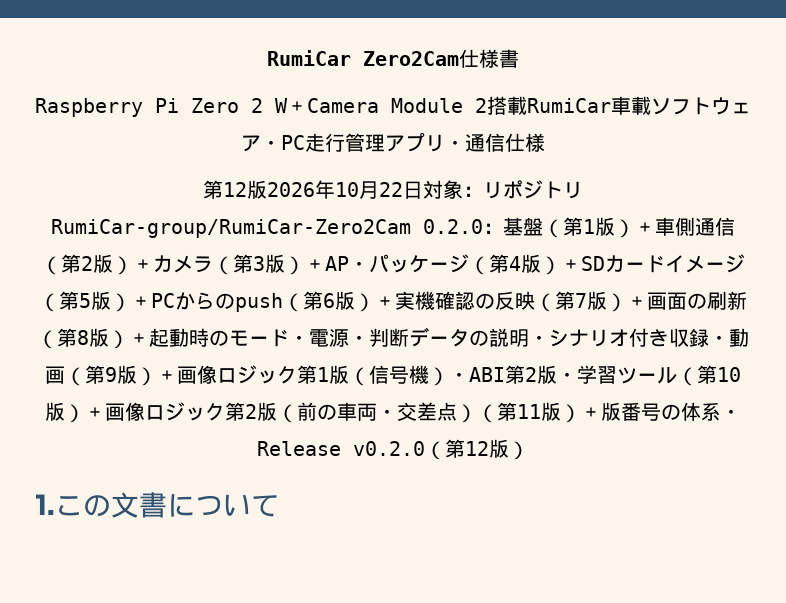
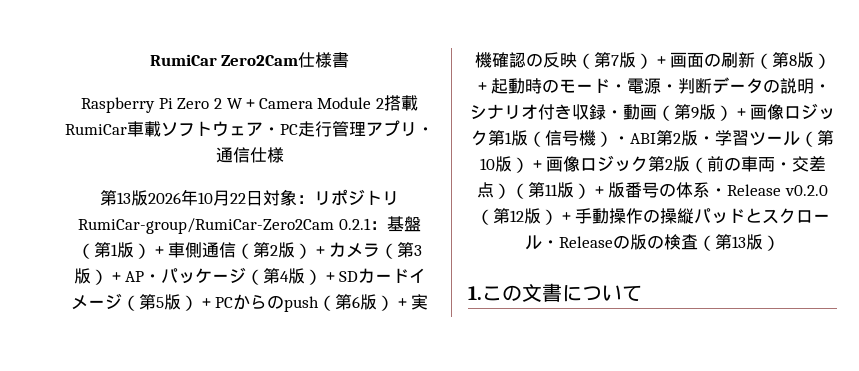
- 第12版2026年10月22日対象：
+ 第13版2026年10月22日対象：
- リポジトリRumiCar-group/RumiCar-Zero2Cam 0.2.0：
+ リポジトリRumiCar-group/RumiCar-Zero2Cam 0.2.1：
- 基盤（第1版）＋車側通信（第2版）＋カメラ（第3版）＋AP・パッケージ（第4版）＋SDカードイメージ（第5版）＋PCからのpush（第6版）＋実機確認の反映（第7版）＋画面の刷新（第8版）＋起動時のモード・電源・判断データの説明・シナリオ付き収録・動画（第9版）＋画像ロジック第1版（信号機）・ABI第2版・学習ツール（第10版）＋画像ロジック第2版（前の車両・交差点）（第11版）＋版番号の体系・Release v0.2.0（第12版）
+ 基盤（第1版）＋車側通信（第2版）＋カメラ（第3版）＋AP・パッケージ（第4版）＋SDカードイメージ（第5版）＋PCからのpush（第6版）＋実機確認の反映（第7版）＋画面の刷新（第8版）＋起動時のモード・電源・判断データの説明・シナリオ付き収録・動画（第9版）＋画像ロジック第1版（信号機）・ABI第2版・学習ツール（第10版）＋画像ロジック第2版（前の車両・交差点）（第11版）＋版番号の体系・Release v0.2.0（第12版）＋手動操作の操縦パッドとスクロール・Releaseの版の検査（第13版）

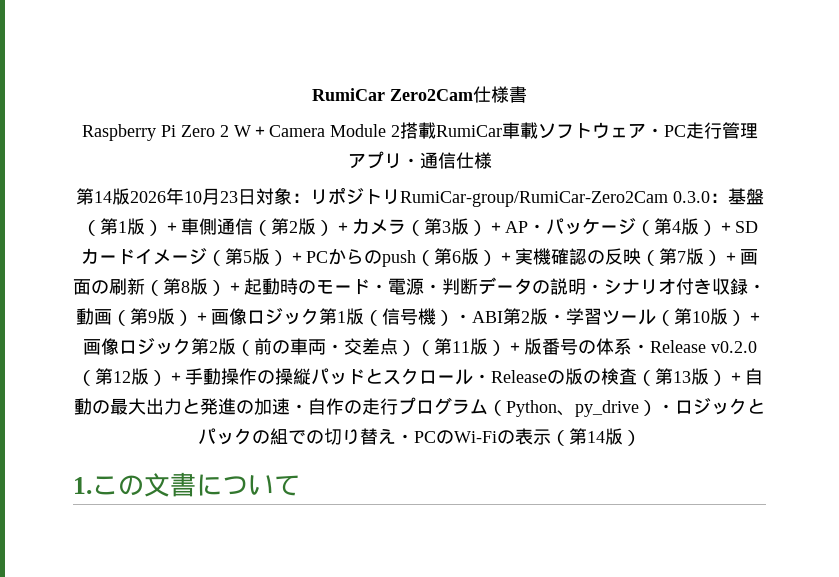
- 第13版2026年10月22日対象：
+ 第14版2026年10月23日対象：
- リポジトリRumiCar-group/RumiCar-Zero2Cam 0.2.1：
+ リポジトリRumiCar-group/RumiCar-Zero2Cam 0.3.0：
- 基盤（第1版）＋車側通信（第2版）＋カメラ（第3版）＋AP・パッケージ（第4版）＋SDカードイメージ（第5版）＋PCからのpush（第6版）＋実機確認の反映（第7版）＋画面の刷新（第8版）＋起動時のモード・電源・判断データの説明・シナリオ付き収録・動画（第9版）＋画像ロジック第1版（信号機）・ABI第2版・学習ツール（第10版）＋画像ロジック第2版（前の車両・交差点）（第11版）＋版番号の体系・Release v0.2.0（第12版）＋手動操作の操縦パッドとスクロール・Releaseの版の検査（第13版）
+ 基盤（第1版）＋車側通信（第2版）＋カメラ（第3版）＋AP・パッケージ（第4版）＋SDカードイメージ（第5版）＋PCからのpush（第6版）＋実機確認の反映（第7版）＋画面の刷新（第8版）＋起動時のモード・電源・判断データの説明・シナリオ付き収録・動画（第9版）＋画像ロジック第1版（信号機）・ABI第2版・学習ツール（第10版）＋画像ロジック第2版（前の車両・交差点）（第11版）＋版番号の体系・Release v0.2.0（第12版）＋手動操作の操縦パッドとスクロール・Releaseの版の検査（第13版）＋自動の最大出力と発進の加速・自作の走行プログラム（Python、py_drive）・ロジックとパックの組での切り替え・PCのWi-Fiの表示（第14版）

